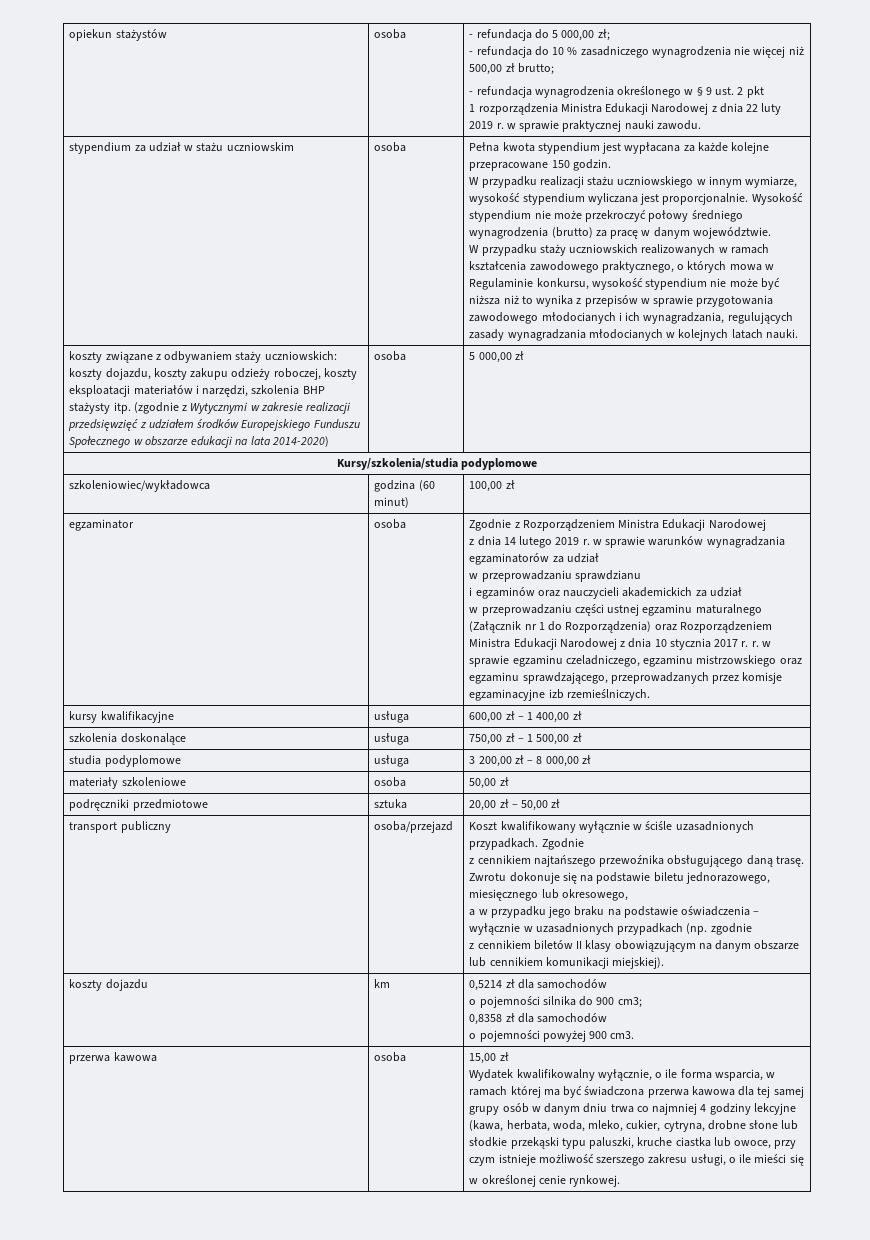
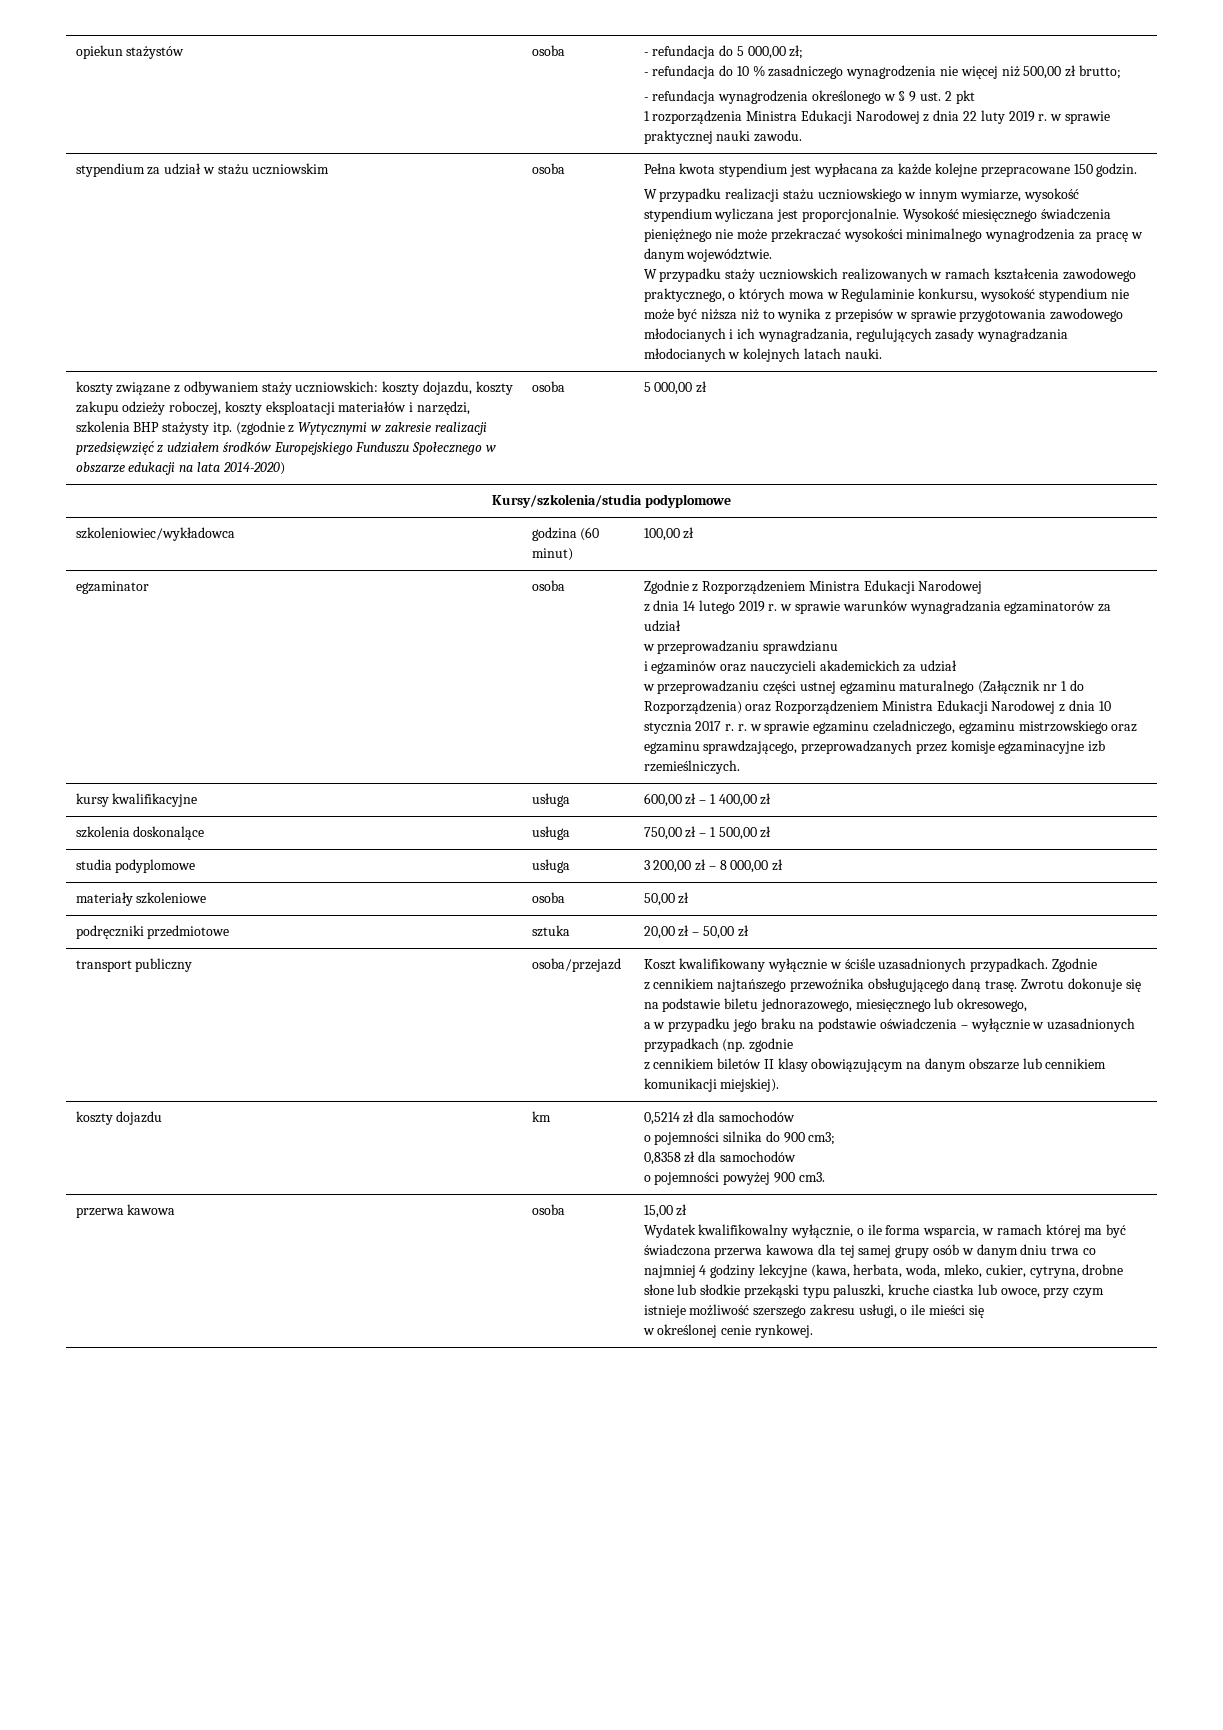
- Wysokość stypendium nie może przekroczyć połowy średniego wynagrodzenia (brutto) za pracę w danym województwie.
+ Wysokość miesięcznego świadczenia pieniężnego nie może przekraczać wysokości minimalnego wynagrodzenia za pracę w danym województwie.

